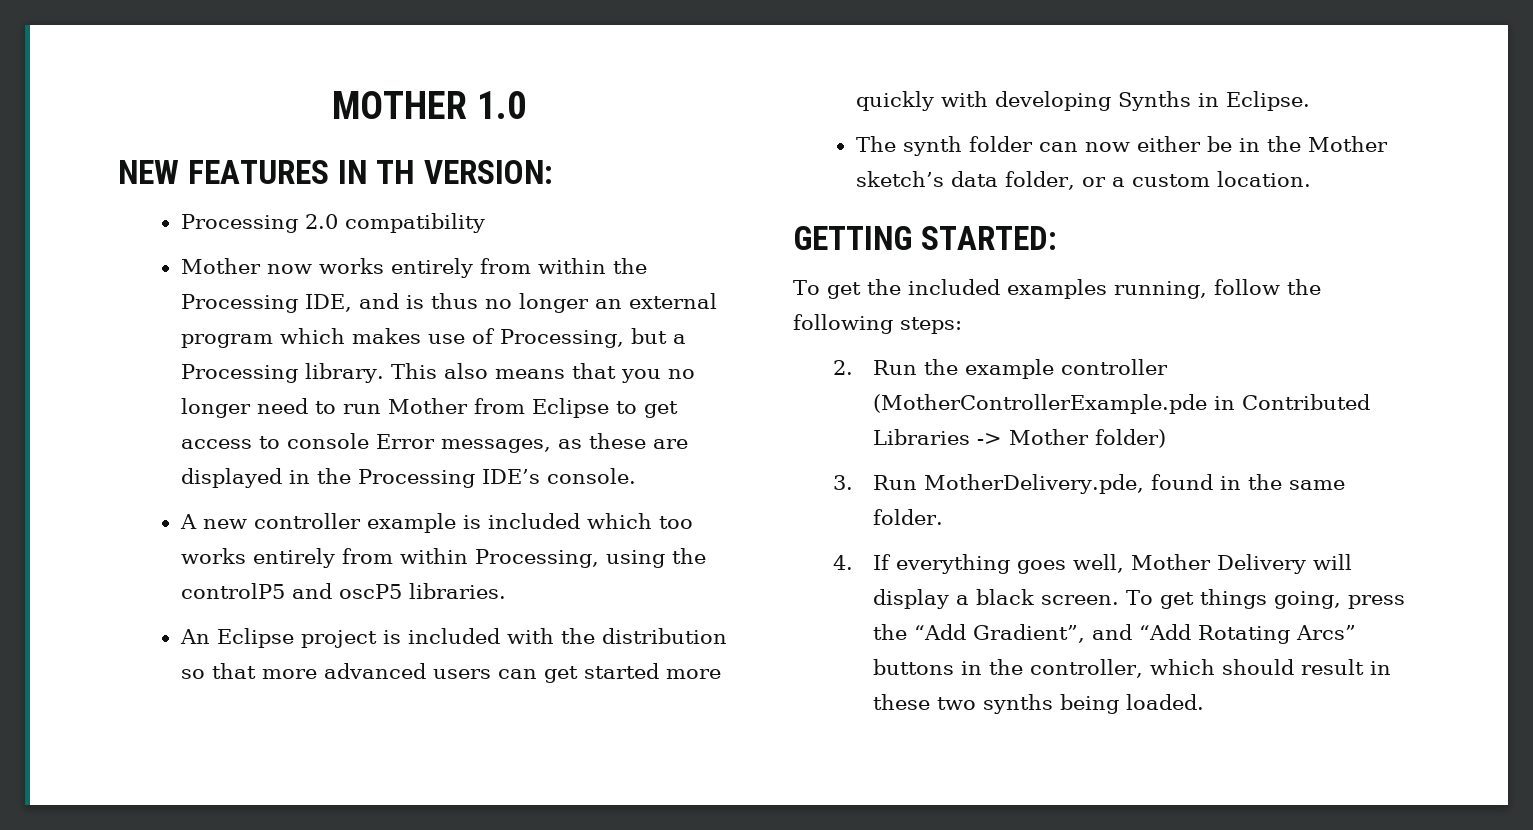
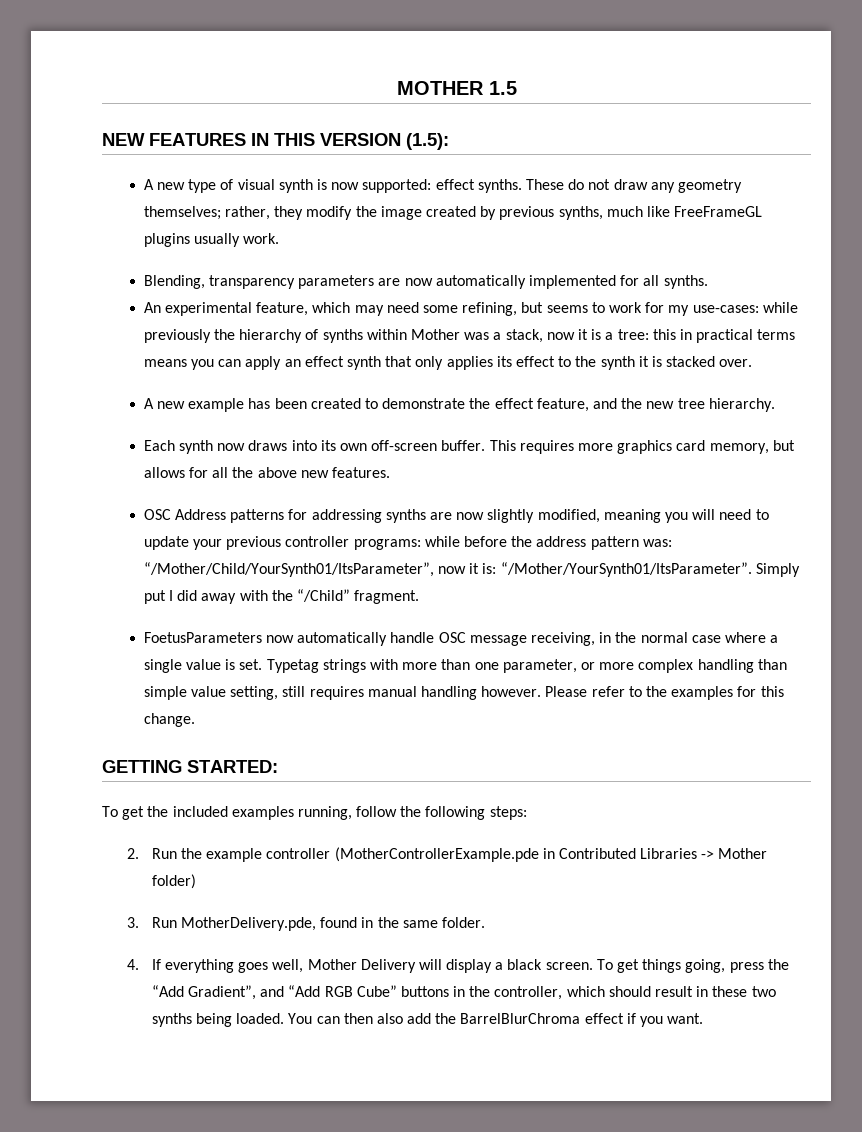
- MOTHER 1.0
+ MOTHER 1.5
- NEW FEATURES IN TH VERSION:
- Processing 2.0 compatibility
- Mother now works entirely from within the Processing IDE, and is thus no longer an external program which makes use of Processing, but a Processing library. This also means that you no longer need to run Mother from Eclipse to get access to console Error messages, as these are displayed in the Processing IDE’s console.
- A new controller example is included which too works entirely from within Processing, using the controlP5 and oscP5 libraries.
- An Eclipse project is included with the distribution so that more advanced users can get started more quickly with developing Synths in Eclipse.
- The synth folder can now either be in the Mother sketch’s data folder, or a custom location.
+ NEW FEATURES IN THIS VERSION (1.5):
+ A new type of visual synth is now supported: effect synths. These do not draw any geometry themselves; rather, they modify the image created by previous synths, much like FreeFrameGL plugins usually work.
+ Blending, transparency parameters are now automatically implemented for all synths.
+ An experimental feature, which may need some refining, but seems to work for my use-cases: while previously the hierarchy of synths within Mother was a stack, now it is a tree: this in practical terms means you can apply an effect synth that only applies its effect to the synth it is stacked over.
+ A new example has been created to demonstrate the effect feature, and the new tree hierarchy.
+ Each synth now draws into its own off-screen buffer. This requires more graphics card memory, but allows for all the above new features.
+ OSC Address patterns for addressing synths are now slightly modified, meaning you will need to update your previous controller programs: while before the address pattern was: “/Mother/Child/YourSynth01/ItsParameter”, now it is: “/Mother/YourSynth01/ItsParameter”. Simply put I did away with the “/Child” fragment.
+ FoetusParameters now automatically handle OSC message receiving, in the normal case where a single value is set. Typetag strings with more than one parameter, or more complex handling than simple value setting, still requires manual handling however. Please refer to the examples for this change.
- To get things going, press the “Add Gradient”, and “Add Rotating Arcs” buttons in the controller, which should result in these two synths being loaded.
+ To get things going, press the “Add Gradient”, and “Add RGB Cube” buttons in the controller, which should result in these two synths being loaded.
+ You can then also add the BarrelBlurChroma effect if you want.

